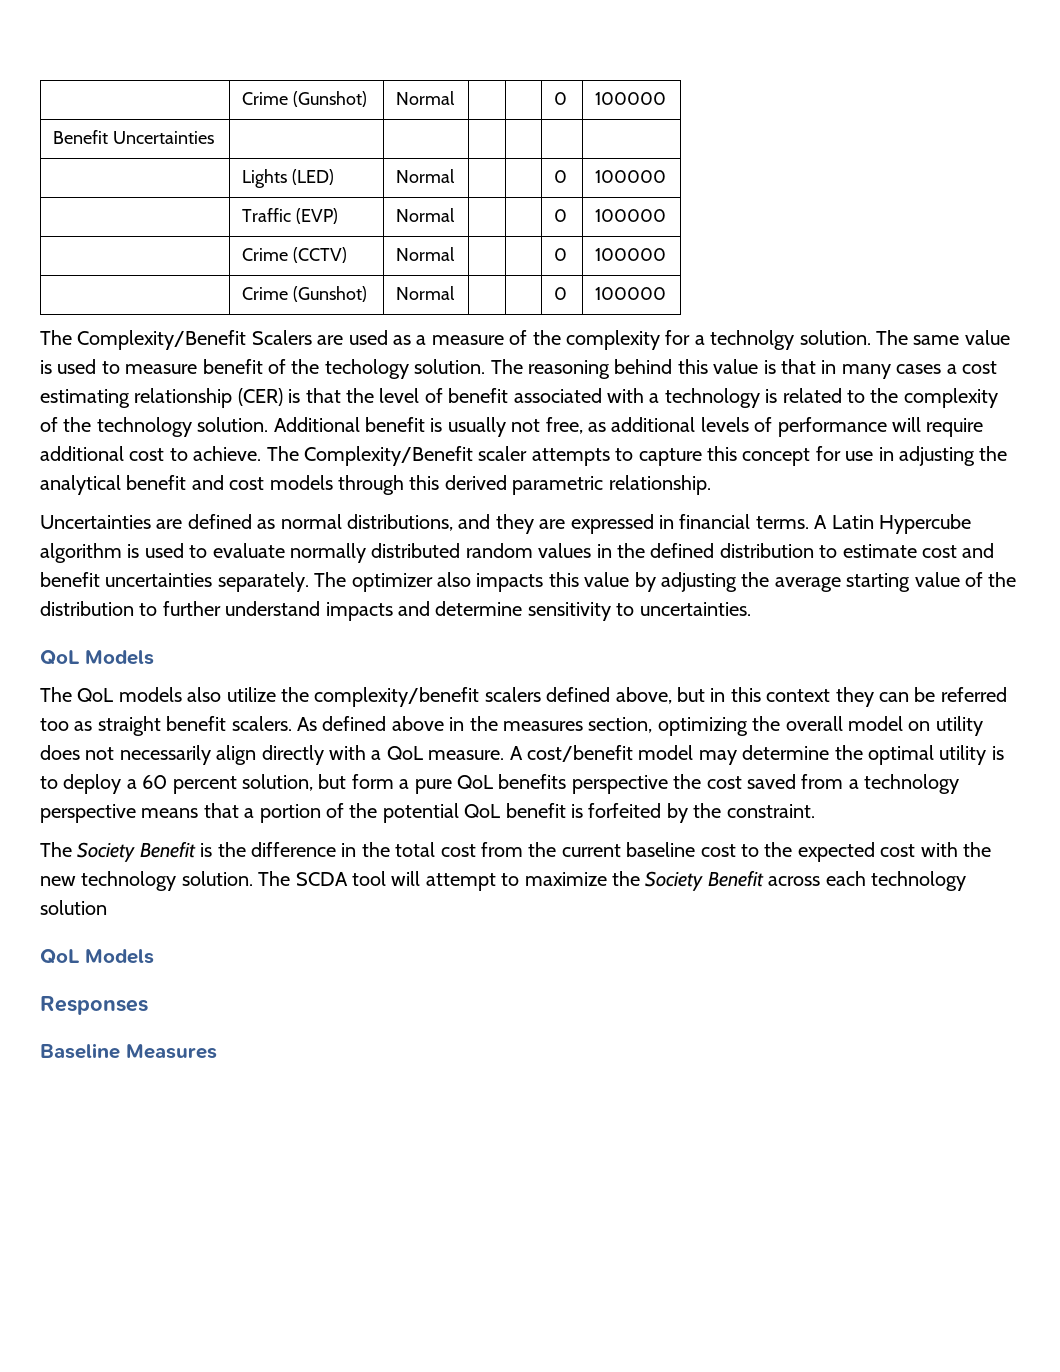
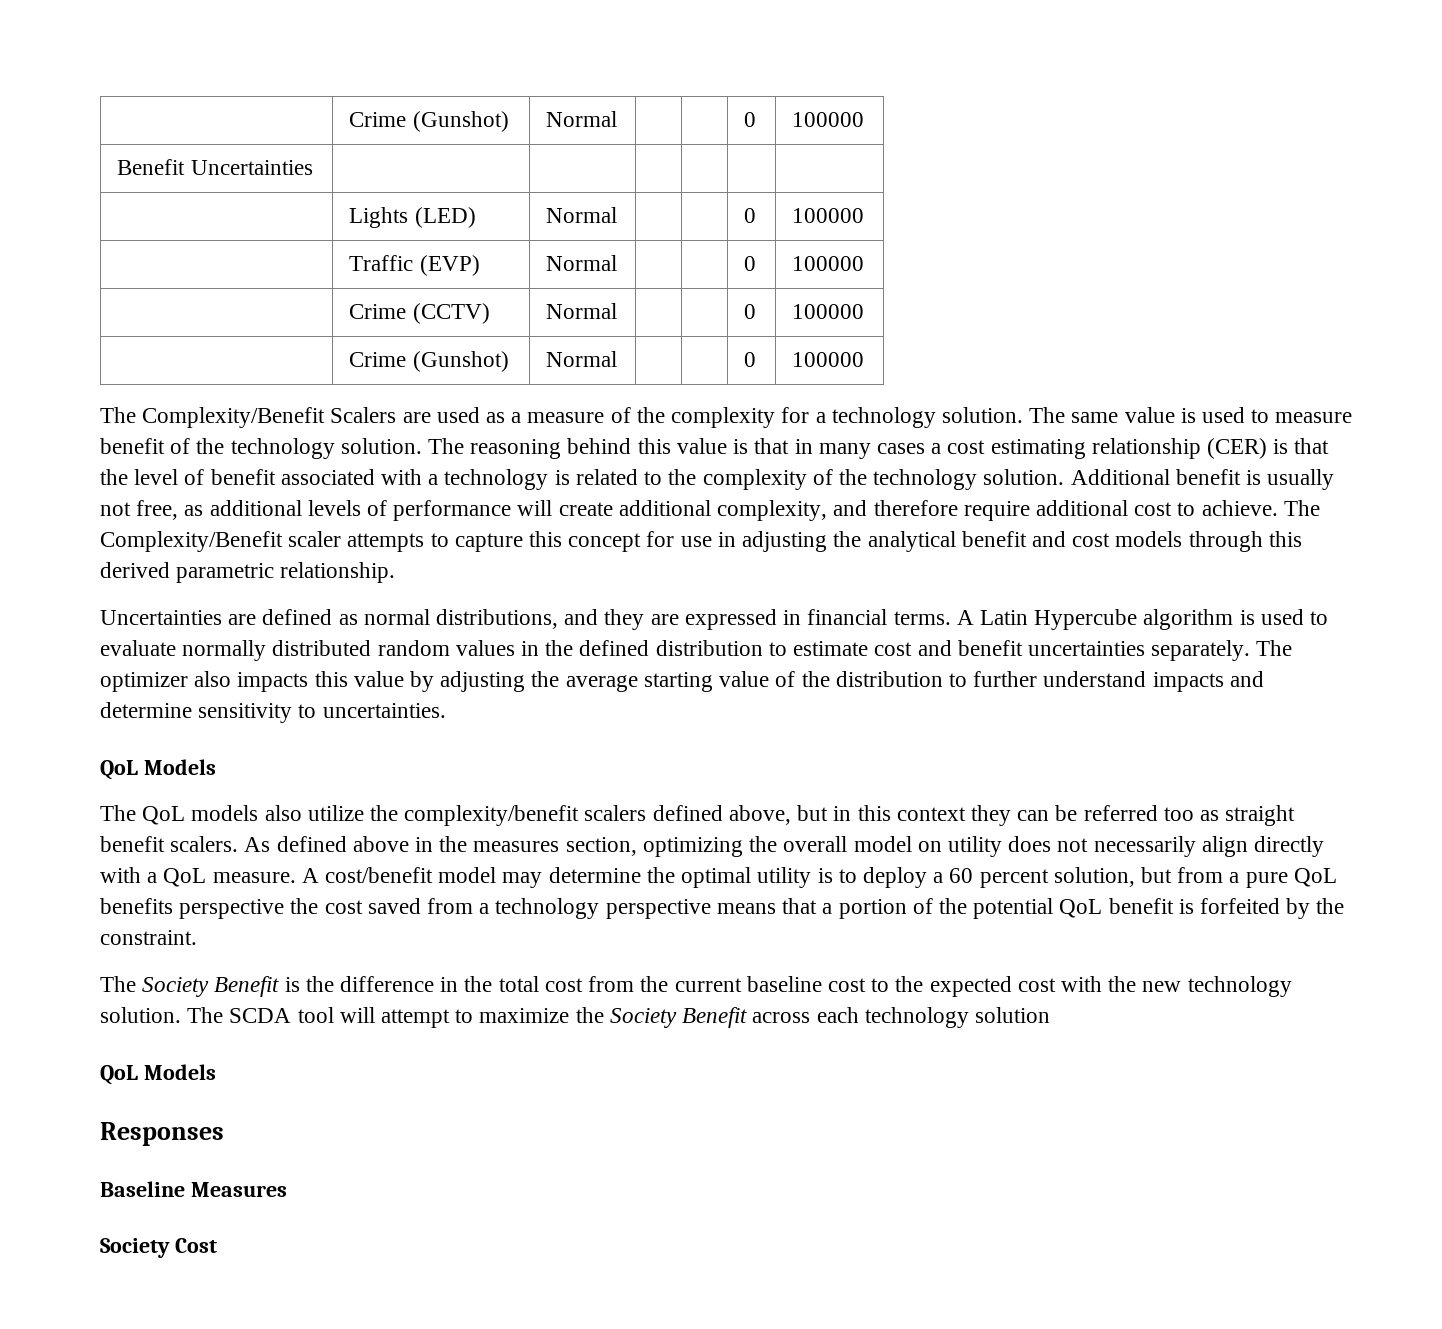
- The Complexity/Benefit Scalers are used as a measure of the complexity for a technolgy solution.
+ The Complexity/Benefit Scalers are used as a measure of the complexity for a technology solution.
- The same value is used to measure benefit of the techology solution.
+ The same value is used to measure benefit of the technology solution.
- Additional benefit is usually not free, as additional levels of performance will require additional cost to achieve.
+ Additional benefit is usually not free, as additional levels of performance will create additional complexity, and therefore require additional cost to achieve.
- A cost/benefit model may determine the optimal utility is to deploy a 60 percent solution, but form a pure QoL benefits perspective the cost saved from a technology perspective means that a portion of the potential QoL benefit is forfeited by the constraint.
+ A cost/benefit model may determine the optimal utility is to deploy a 60 percent solution, but from a pure QoL benefits perspective the cost saved from a technology perspective means that a portion of the potential QoL benefit is forfeited by the constraint.
+ Society Cost

